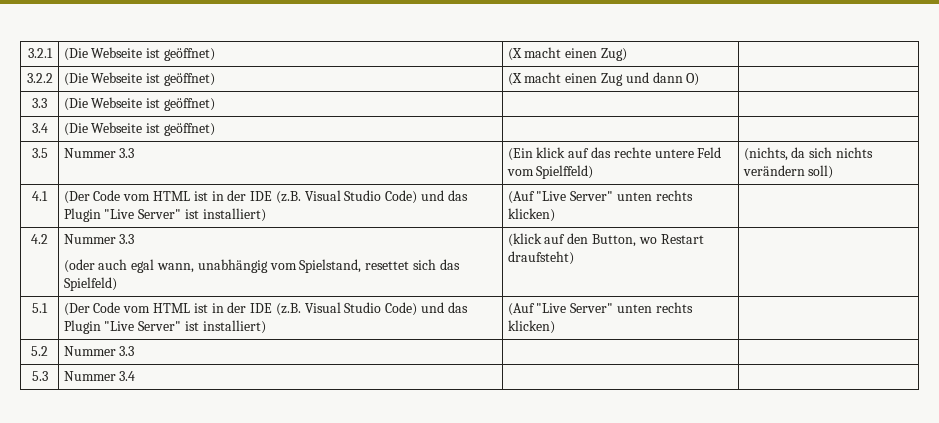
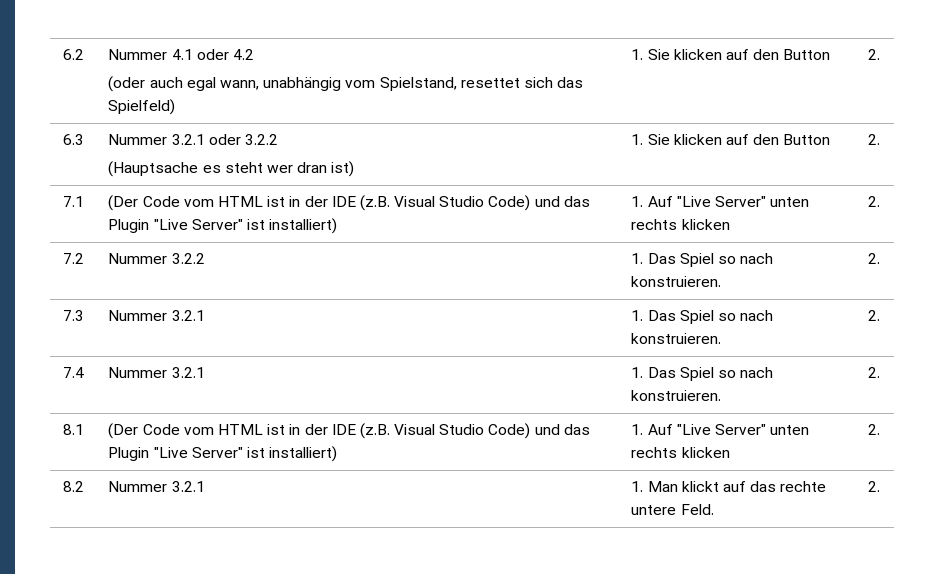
- 3.2.1 | (Die Webseite ist geöffnet) | (X macht einen Zug) |
- 3.2.2 | (Die Webseite ist geöffnet) | (X macht einen Zug und dann O) |
- 3.3 | (Die Webseite ist geöffnet) | |
- 3.4 | (Die Webseite ist geöffnet) | |
- 3.5 | Nummer 3.3 | (Ein klick auf das rechte untere Feld vom Spielffeld) | (nichts, da sich nichts verändern soll)
- 4.1 | (Der Code vom HTML ist in der IDE (z.B. Visual Studio Code) und das Plugin "Live Server" ist installiert) | (Auf "Live Server" unten rechts klicken) |
- 4.2 | Nummer 3.3
- (oder auch egal wann, unabhängig vom Spielstand, resettet sich das Spielfeld) | (klick auf den Button, wo Restart draufsteht) |
- 5.1 | (Der Code vom HTML ist in der IDE (z.B. Visual Studio Code) und das Plugin "Live Server" ist installiert) | (Auf "Live Server" unten rechts klicken) |
- 5.2 | Nummer 3.3 | |
- 5.3 | Nummer 3.4 | |
+ 6.2 | Nummer 4.1 oder 4.2
+ (oder auch egal wann, unabhängig vom Spielstand, resettet sich das Spielfeld) | 1. Sie klicken auf den Button | 2.
+ 6.3 | Nummer 3.2.1 oder 3.2.2
+ (Hauptsache es steht wer dran ist) | 1. Sie klicken auf den Button | 2.
+ 7.1 | (Der Code vom HTML ist in der IDE (z.B. Visual Studio Code) und das Plugin "Live Server" ist installiert) | 1. Auf "Live Server" unten rechts klicken | 2.
+ 7.2 | Nummer 3.2.2 | 1. Das Spiel so nach konstruieren. | 2.
+ 7.3 | Nummer 3.2.1 | 1. Das Spiel so nach konstruieren. | 2.
+ 7.4 | Nummer 3.2.1 | 1. Das Spiel so nach konstruieren. | 2.
+ 8.1 | (Der Code vom HTML ist in der IDE (z.B. Visual Studio Code) und das Plugin "Live Server" ist installiert) | 1. Auf "Live Server" unten rechts klicken | 2.
+ 8.2 | Nummer 3.2.1 | 1. Man klickt auf das rechte untere Feld. | 2.

